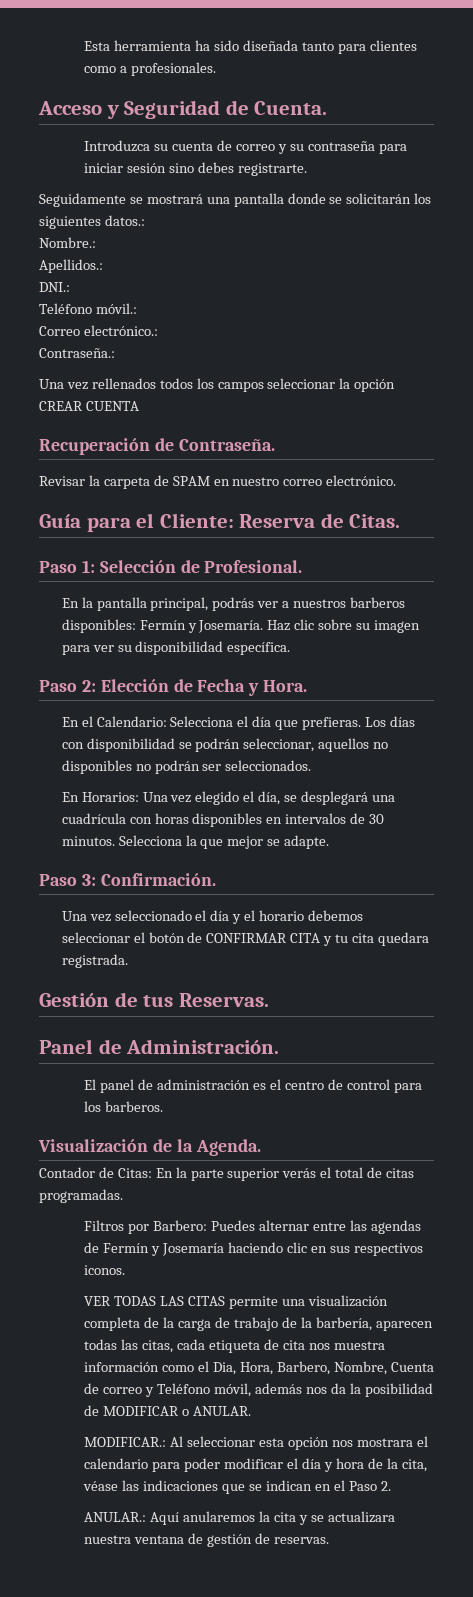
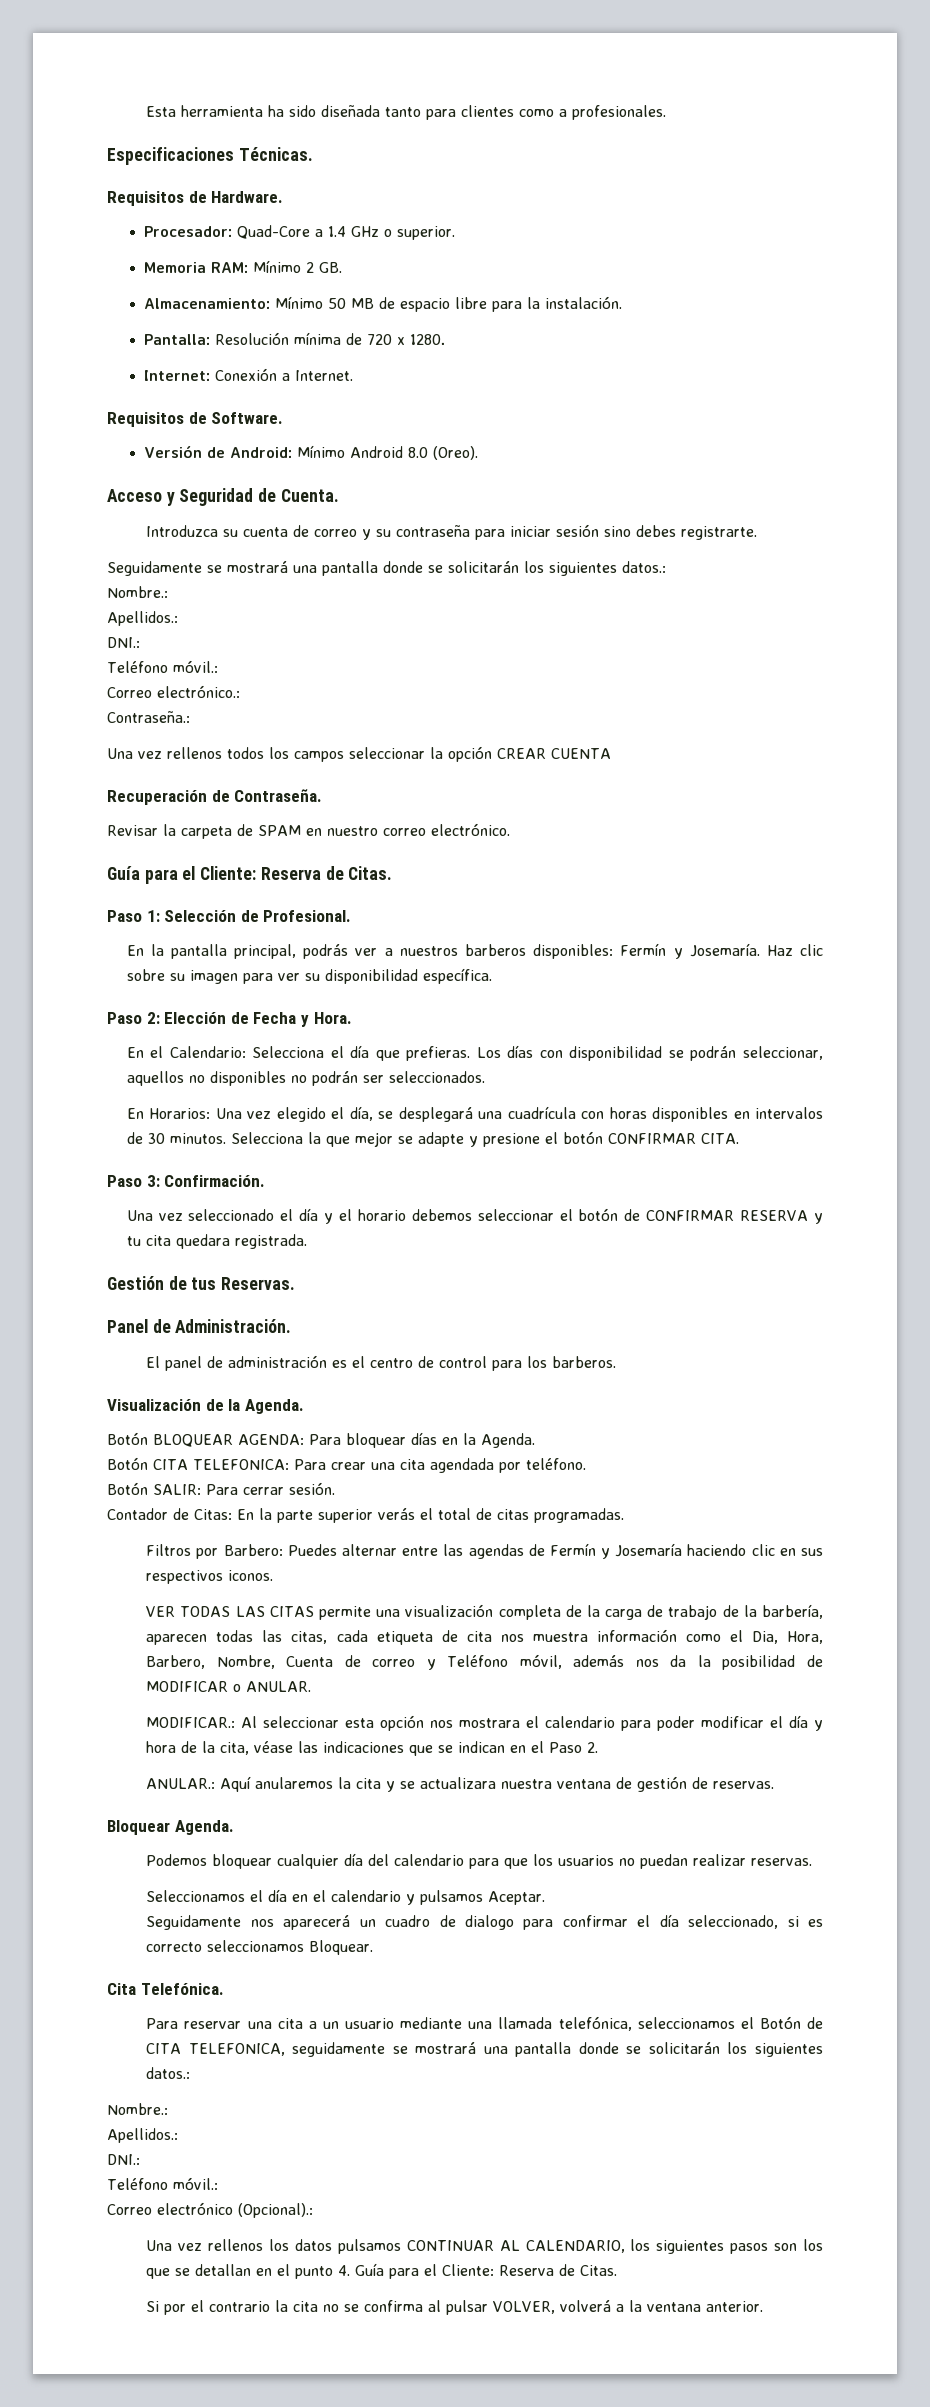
+ Especificaciones Técnicas.
+ Requisitos de Hardware.
+ Procesador: Quad-Core a 1.4 GHz o superior.
+ Memoria RAM: Mínimo 2 GB.
+ Almacenamiento: Mínimo 50 MB de espacio libre para la instalación.
+ Pantalla: Resolución mínima de 720 x 1280.
+ Internet: Conexión a Internet.
+ Requisitos de Software.
+ Versión de Android: Mínimo Android 8.0 (Oreo).
- Una vez rellenados todos los campos seleccionar la opción CREAR CUENTA
+ Una vez rellenos todos los campos seleccionar la opción CREAR CUENTA
- Selecciona la que mejor se adapte.
+ Selecciona la que mejor se adapte y presione el botón CONFIRMAR CITA.
- Una vez seleccionado el día y el horario debemos seleccionar el botón de CONFIRMAR CITA y tu cita quedara registrada.
+ Una vez seleccionado el día y el horario debemos seleccionar el botón de CONFIRMAR RESERVA y tu cita quedara registrada.
+ Botón BLOQUEAR AGENDA: Para bloquear días en la Agenda.
+ Botón CITA TELEFONICA: Para crear una cita agendada por teléfono.
+ Botón SALIR: Para cerrar sesión.
+ Bloquear Agenda.
+ Podemos bloquear cualquier día del calendario para que los usuarios no puedan realizar reservas.
+ Seleccionamos el día en el calendario y pulsamos Aceptar.
+ Seguidamente nos aparecerá un cuadro de dialogo para confirmar el día seleccionado, si es correcto seleccionamos Bloquear.
+ Cita Telefónica.
+ Para reservar una cita a un usuario mediante una llamada telefónica, seleccionamos el Botón de CITA TELEFONICA, seguidamente se mostrará una pantalla donde se solicitarán los siguientes datos.:
+ Nombre.:
+ Apellidos.:
+ DNI.:
+ Teléfono móvil.:
+ Correo electrónico (Opcional).:
+ Una vez rellenos los datos pulsamos CONTINUAR AL CALENDARIO, los siguientes pasos son los que se detallan en el punto 4. Guía para el Cliente: Reserva de Citas.
+ Si por el contrario la cita no se confirma al pulsar VOLVER, volverá a la ventana anterior.

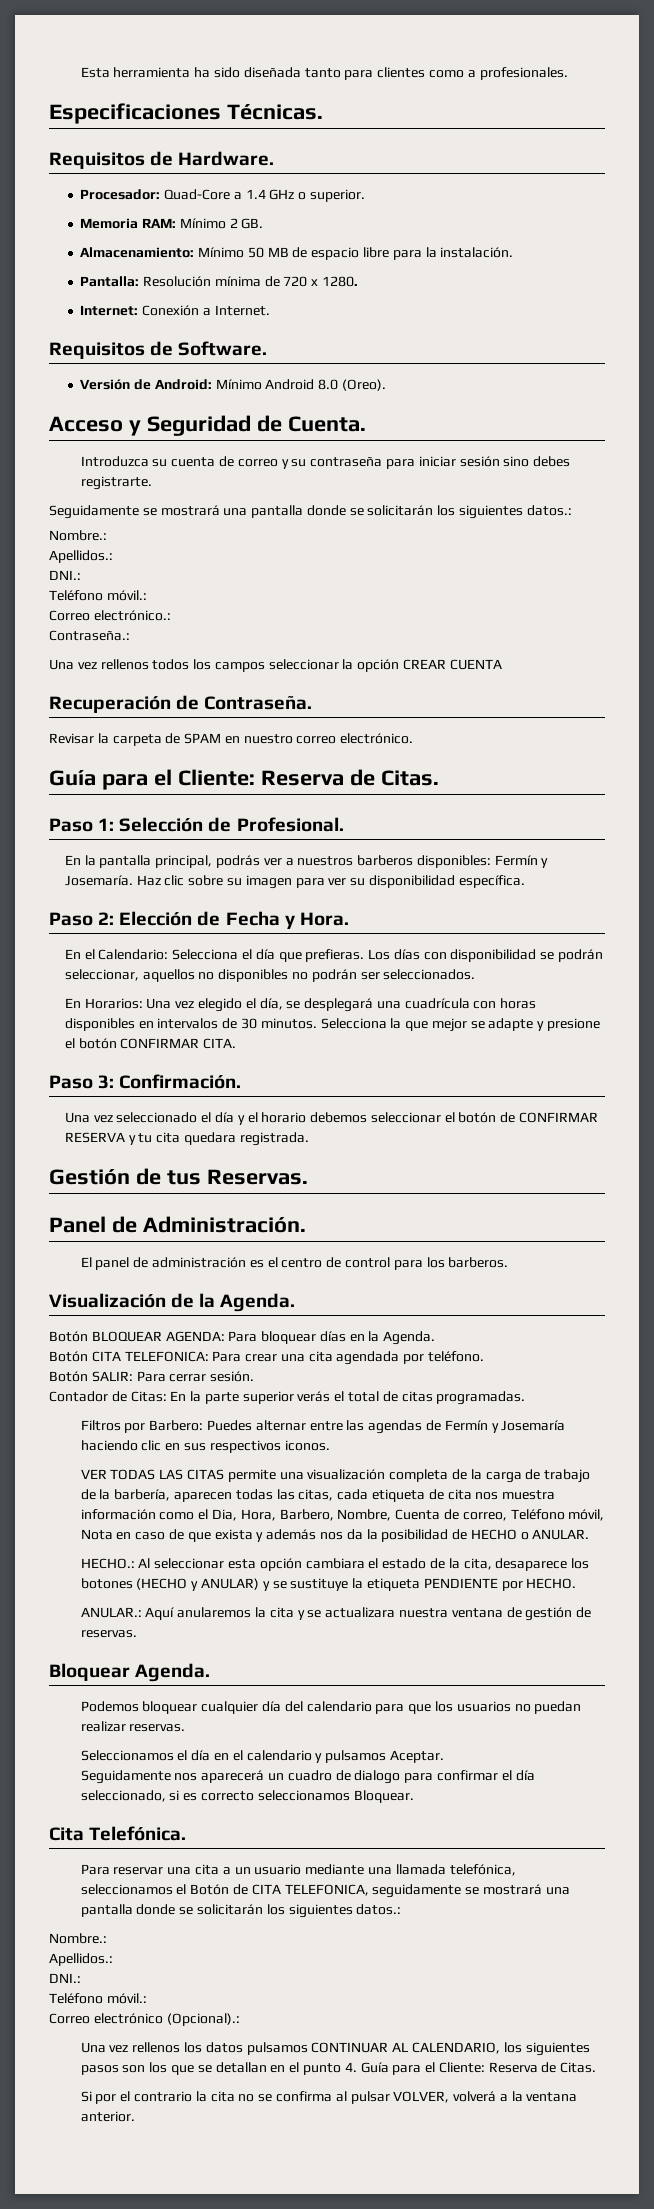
- VER TODAS LAS CITAS permite una visualización completa de la carga de trabajo de la barbería, aparecen todas las citas, cada etiqueta de cita nos muestra información como el Dia, Hora, Barbero, Nombre, Cuenta de correo y Teléfono móvil, además nos da la posibilidad de MODIFICAR o ANULAR.
+ VER TODAS LAS CITAS permite una visualización completa de la carga de trabajo de la barbería, aparecen todas las citas, cada etiqueta de cita nos muestra información como el Dia, Hora, Barbero, Nombre, Cuenta de correo, Teléfono móvil, Nota en caso de que exista y además nos da la posibilidad de HECHO o ANULAR.
- MODIFICAR.: Al seleccionar esta opción nos mostrara el calendario para poder modificar el día y hora de la cita, véase las indicaciones que se indican en el Paso 2.
+ HECHO.: Al seleccionar esta opción cambiara el estado de la cita, desaparece los botones (HECHO y ANULAR) y se sustituye la etiqueta PENDIENTE por HECHO.

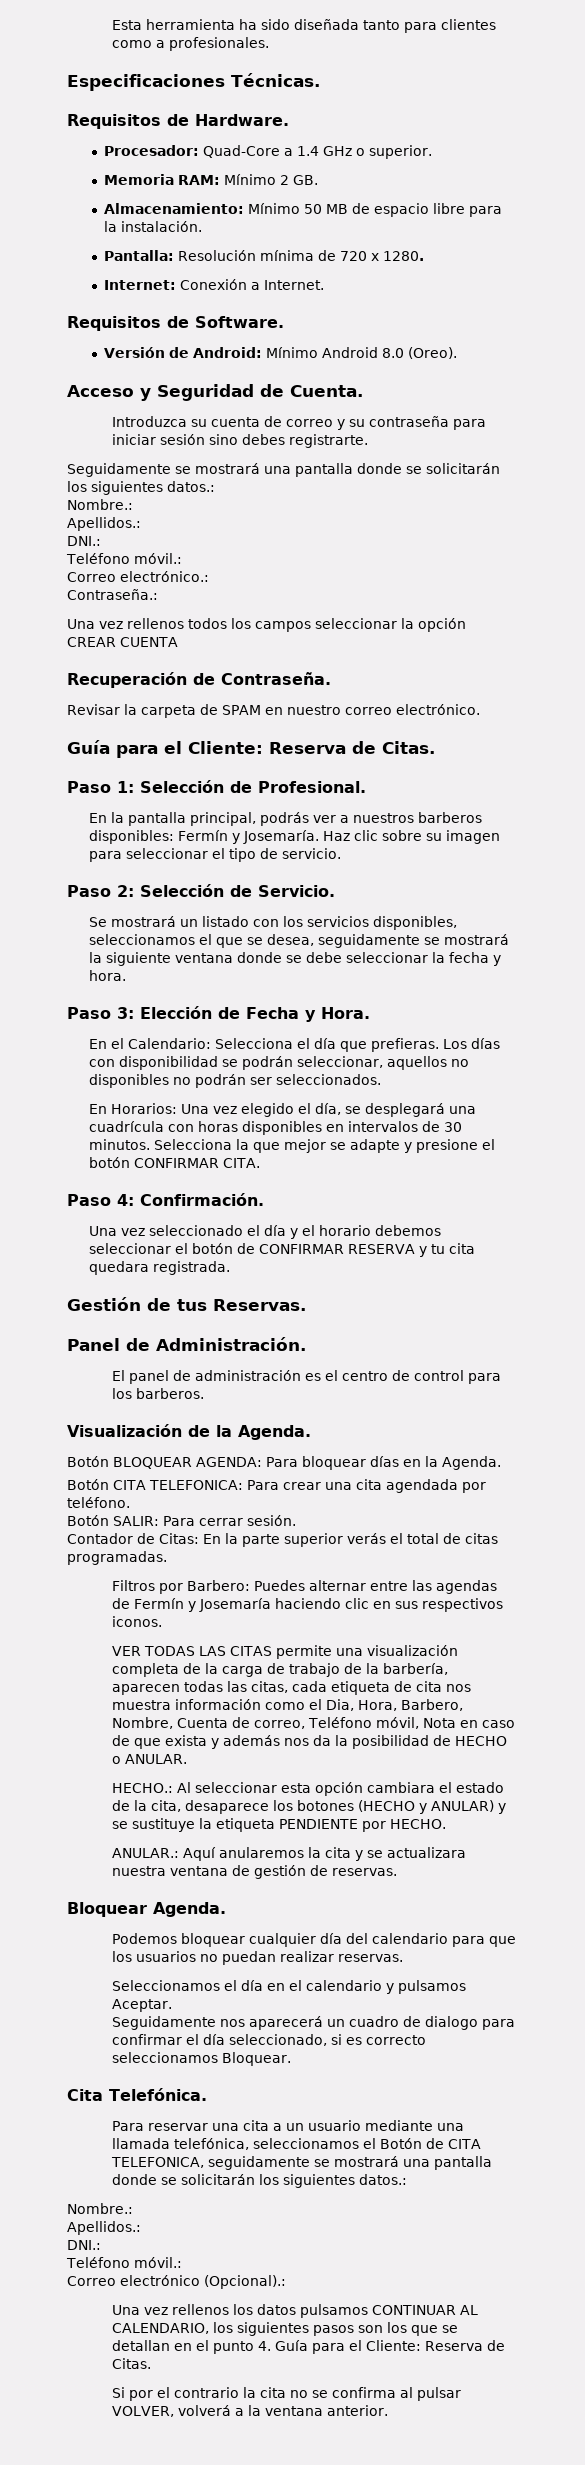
- Haz clic sobre su imagen para ver su disponibilidad específica.
- Paso 2: Elección de Fecha y Hora.
+ Haz clic sobre su imagen para seleccionar el tipo de servicio.
+ Paso 2: Selección de Servicio.
+ Se mostrará un listado con los servicios disponibles, seleccionamos el que se desea, seguidamente se mostrará la siguiente ventana donde se debe seleccionar la fecha y hora.
+ Paso 3: Elección de Fecha y Hora.
- Paso 3: Confirmación.
+ Paso 4: Confirmación.

